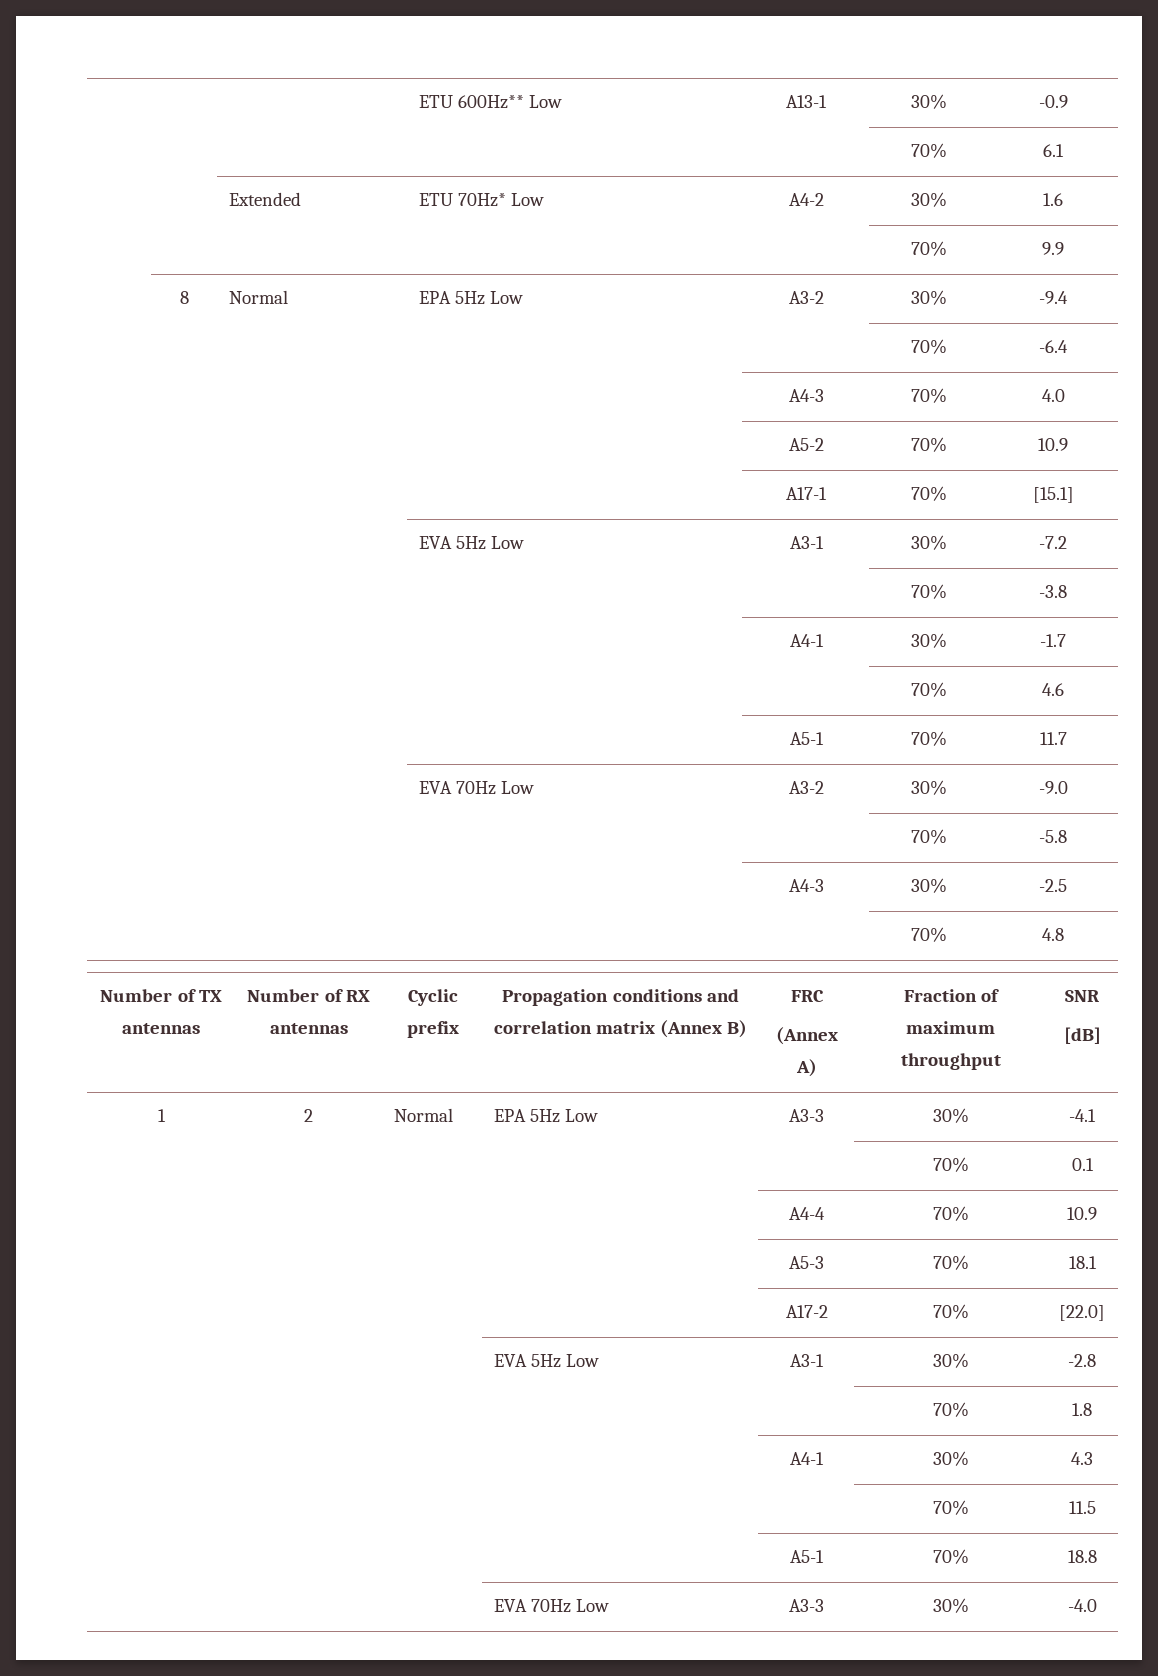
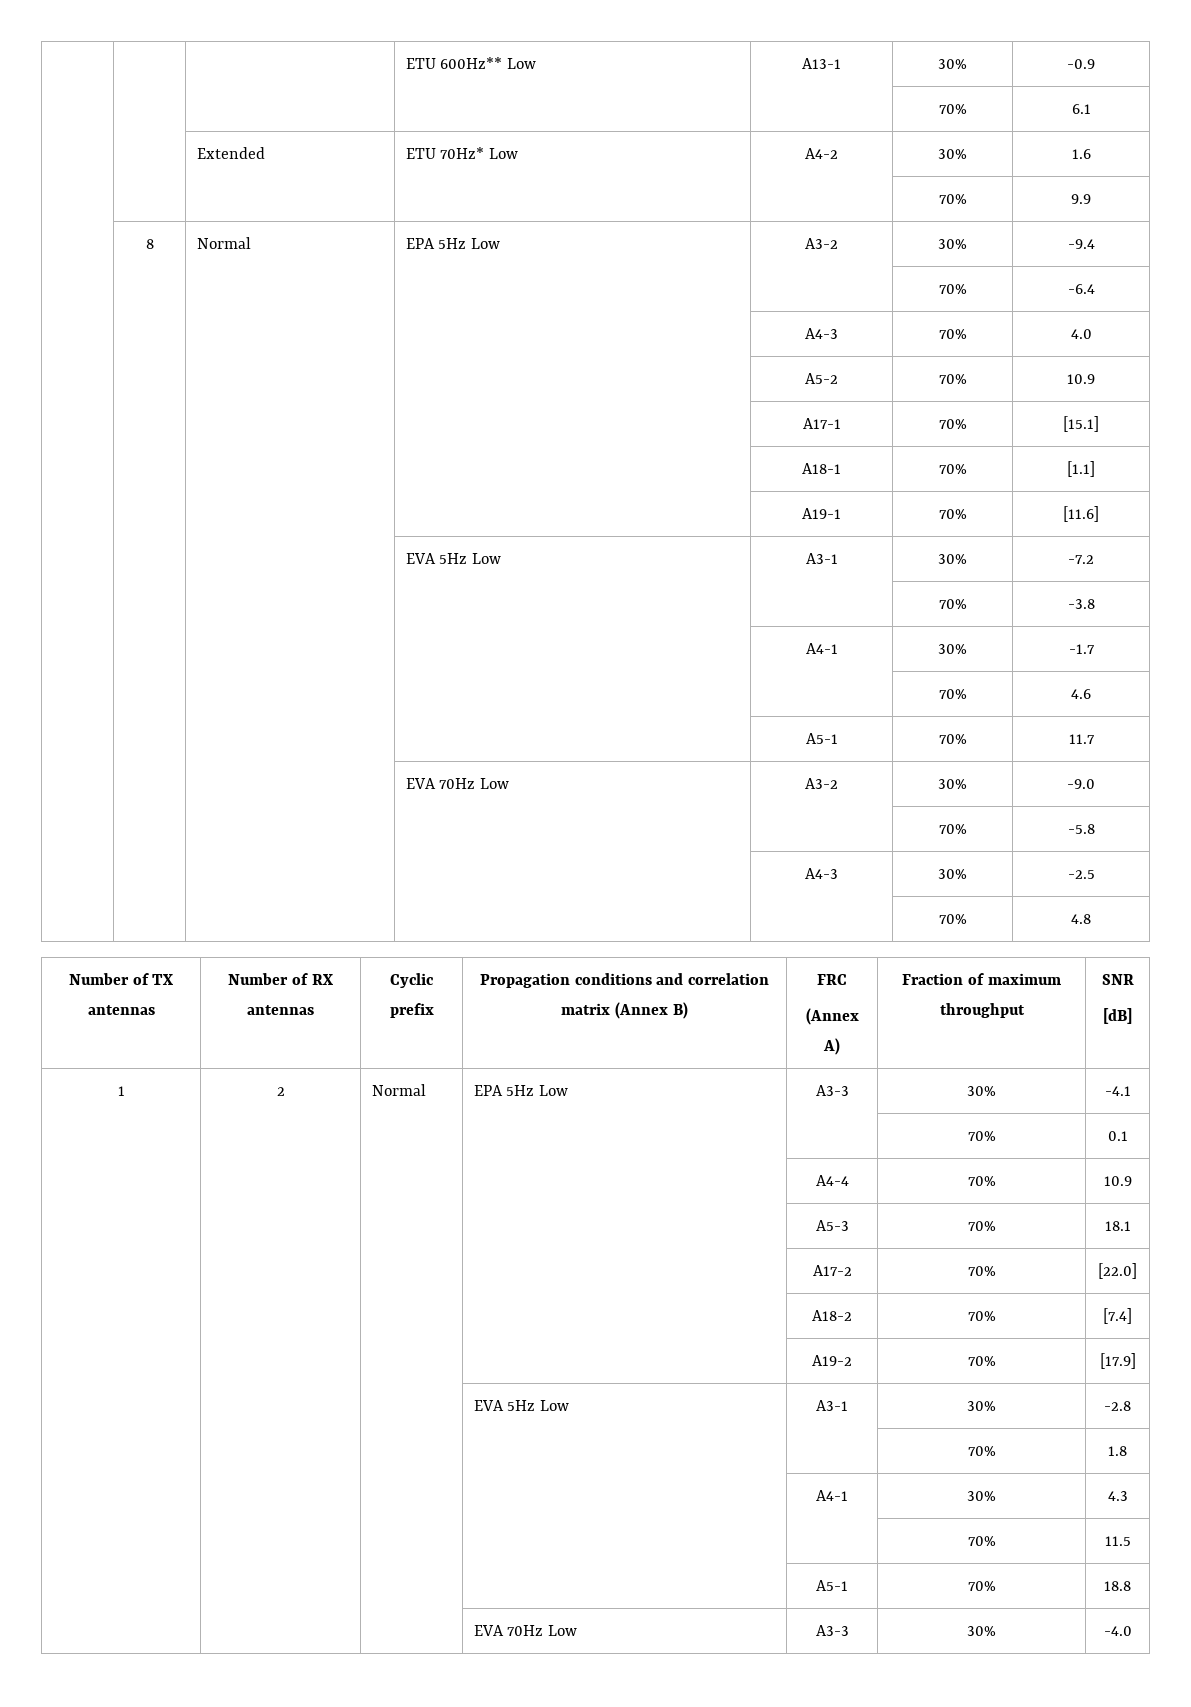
+ | | | | A18-1 | 70% | [1.1]
+ | | | | A19-1 | 70% | [11.6]
+ | | | | A18-2 | 70% | [7.4]
+ | | | | A19-2 | 70% | [17.9]

